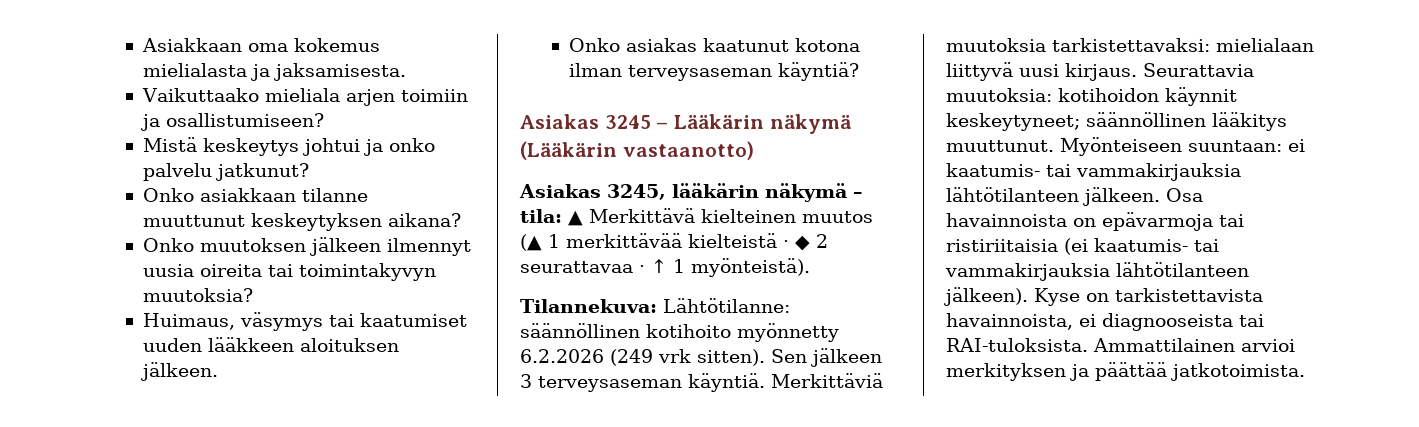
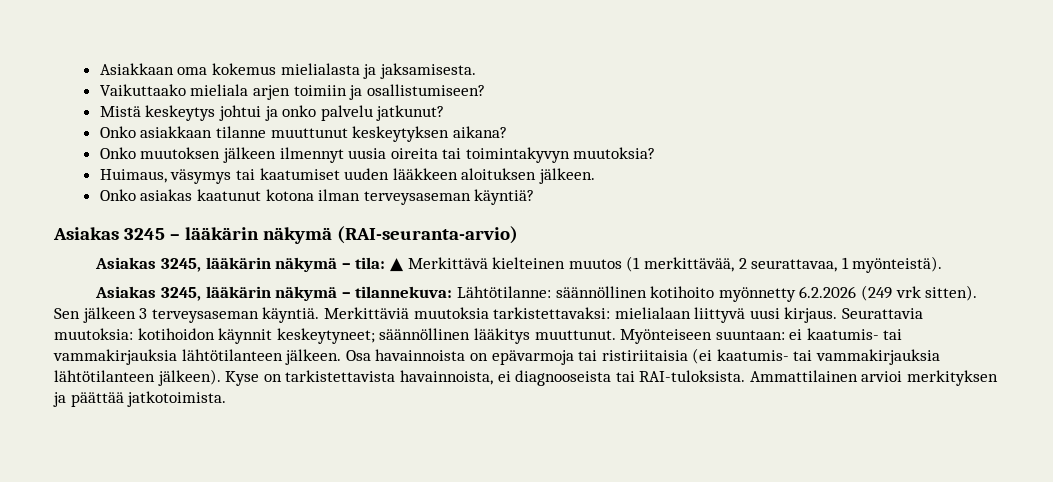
- Asiakas 3245 – Lääkärin näkymä (Lääkärin vastaanotto)
+ Asiakas 3245 – lääkärin näkymä (RAI-seuranta-arvio)
- Asiakas 3245, lääkärin näkymä – tila: ▲ Merkittävä kielteinen muutos (▲ 1 merkittävää kielteistä · ◆ 2 seurattavaa · ↑ 1 myönteistä).
- Tilannekuva: Lähtötilanne: säännöllinen kotihoito myönnetty 6.2.2026 (249 vrk sitten).
+ Asiakas 3245, lääkärin näkymä – tila: ▲ Merkittävä kielteinen muutos (1 merkittävää, 2 seurattavaa, 1 myönteistä).
+ Asiakas 3245, lääkärin näkymä – tilannekuva: Lähtötilanne: säännöllinen kotihoito myönnetty 6.2.2026 (249 vrk sitten).

